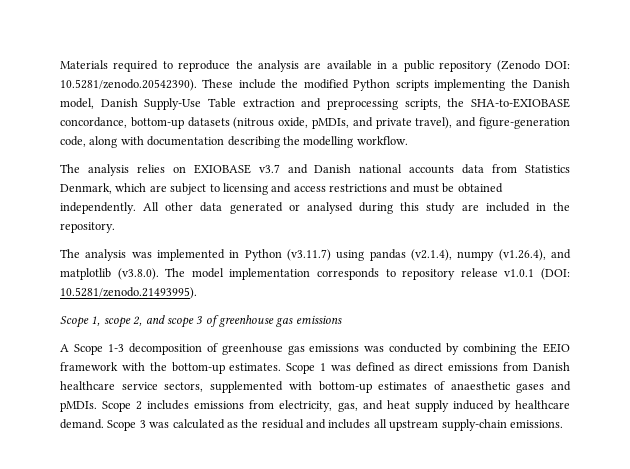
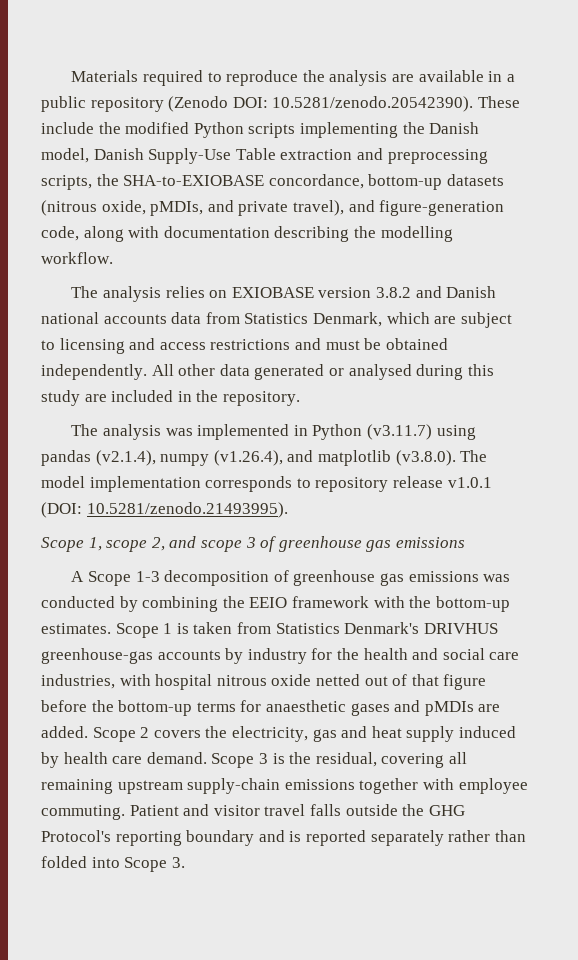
- The analysis relies on EXIOBASE v3.7 and Danish national accounts data from Statistics Denmark, which are subject to licensing and access restrictions and must be obtained independently.
+ The analysis relies on EXIOBASE version 3.8.2 and Danish national accounts data from Statistics Denmark, which are subject to licensing and access restrictions and must be obtained independently.
- Scope 1 was defined as direct emissions from Danish healthcare service sectors, supplemented with bottom-up estimates of anaesthetic gases and pMDIs. Scope 2 includes emissions from electricity, gas, and heat supply induced by healthcare demand.
+ Scope 1 is taken from Statistics Denmark's DRIVHUS greenhouse-gas accounts by industry for the health and social care industries, with hospital nitrous oxide netted out of that figure before the bottom-up terms for anaesthetic gases and pMDIs are added. Scope 2 covers the electricity, gas and heat supply induced by health care demand.
- Scope 3 was calculated as the residual and includes all upstream supply-chain emissions.
+ Scope 3 is the residual, covering all remaining upstream supply-chain emissions together with employee commuting. Patient and visitor travel falls outside the GHG Protocol's reporting boundary and is reported separately rather than folded into Scope 3.

